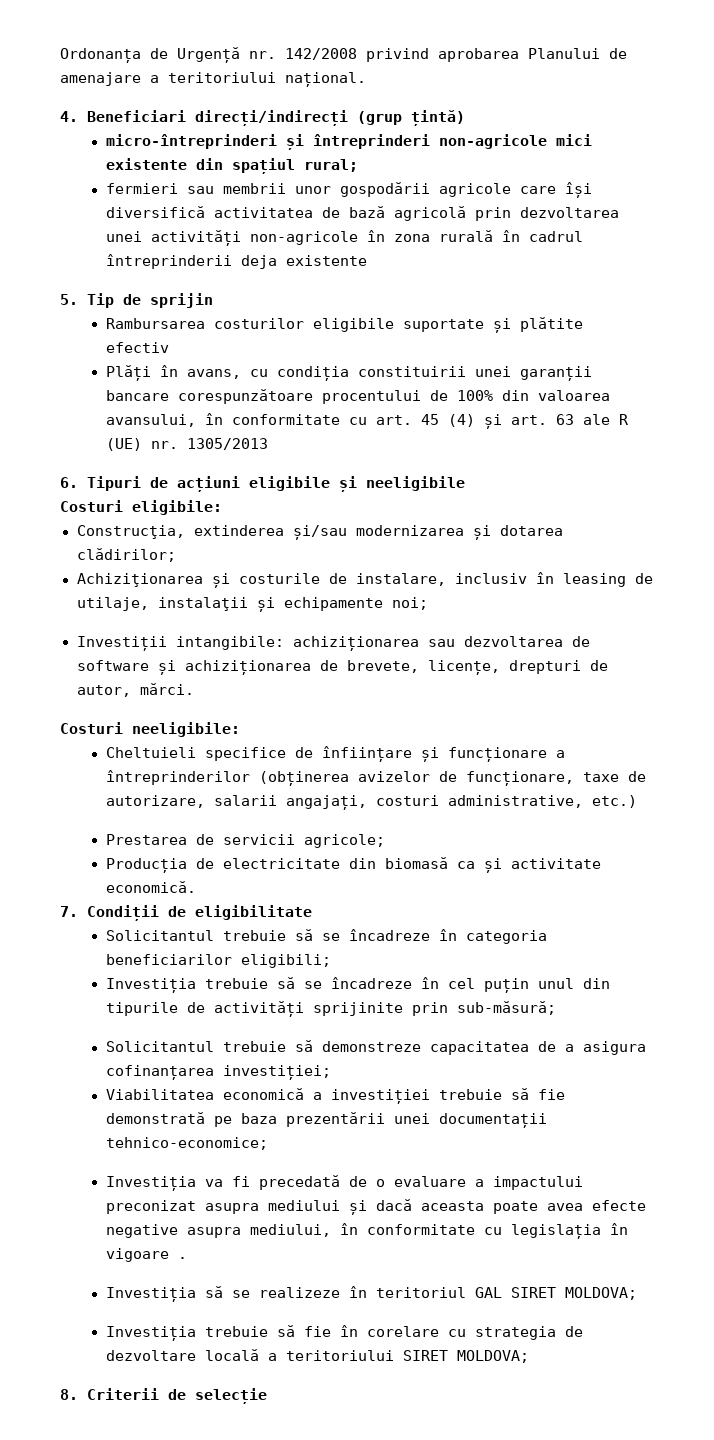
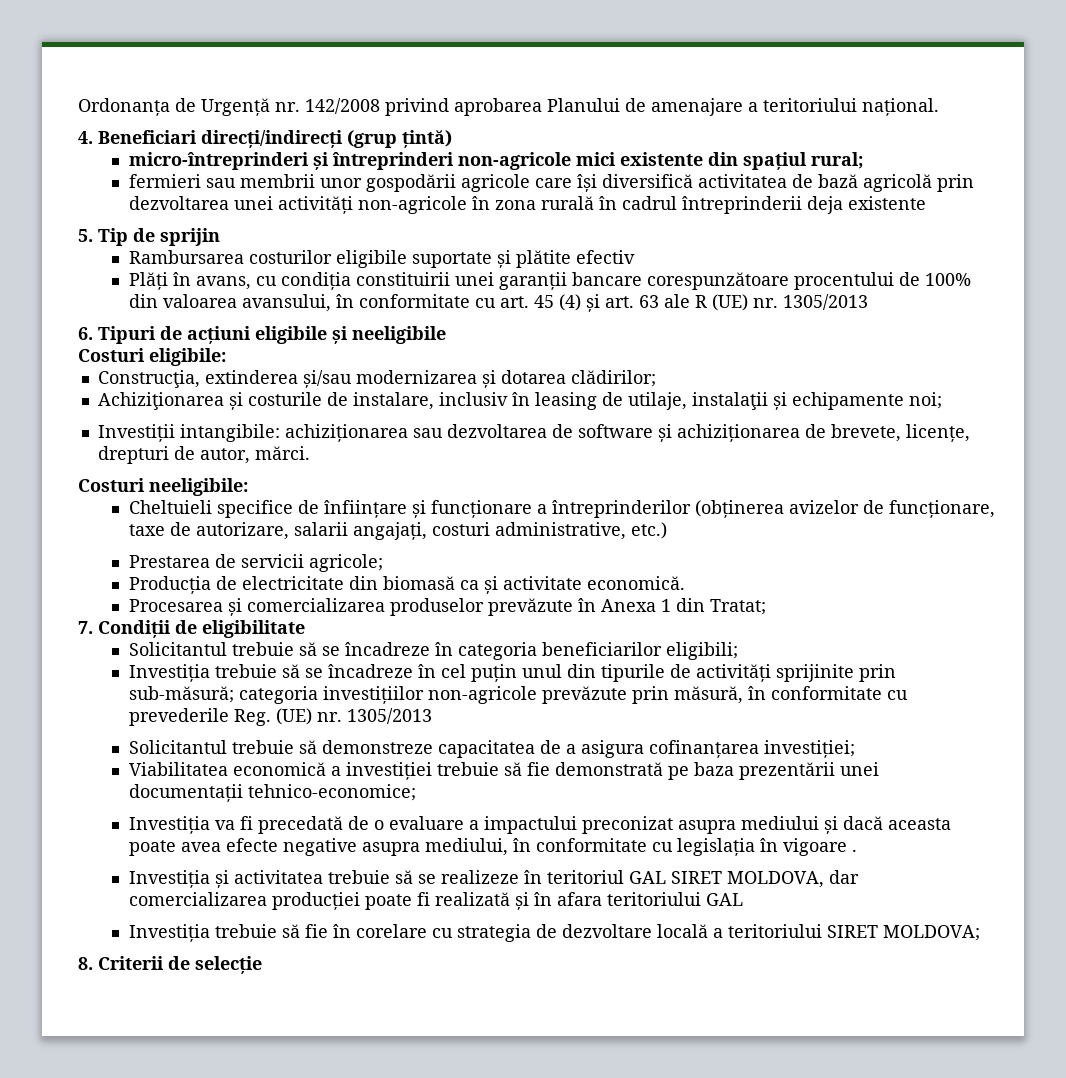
+ Procesarea și comercializarea produselor prevăzute în Anexa 1 din Tratat;
- Investiția trebuie să se încadreze în cel puțin unul din tipurile de activități sprijinite prin sub-măsură;
+ Investiția trebuie să se încadreze în cel puțin unul din tipurile de activități sprijinite prin sub-măsură; categoria investițiilor non-agricole prevăzute prin măsură, în conformitate cu prevederile Reg. (UE) nr. 1305/2013
- Investiția să se realizeze în teritoriul GAL SIRET MOLDOVA;
+ Investiția și activitatea trebuie să se realizeze în teritoriul GAL SIRET MOLDOVA, dar comercializarea producției poate fi realizată și în afara teritoriului GAL

